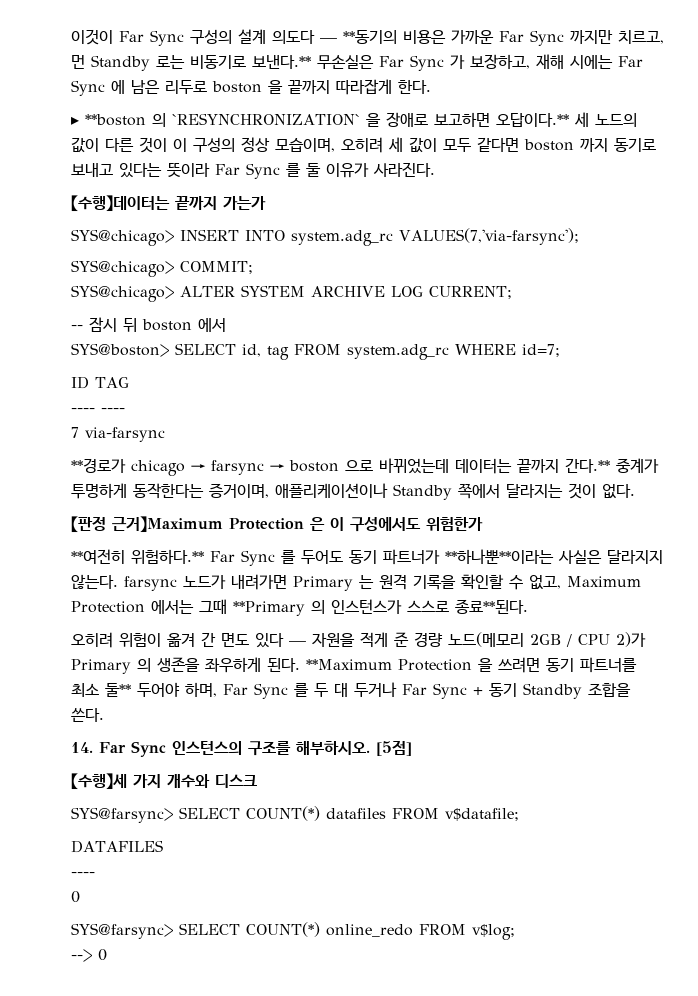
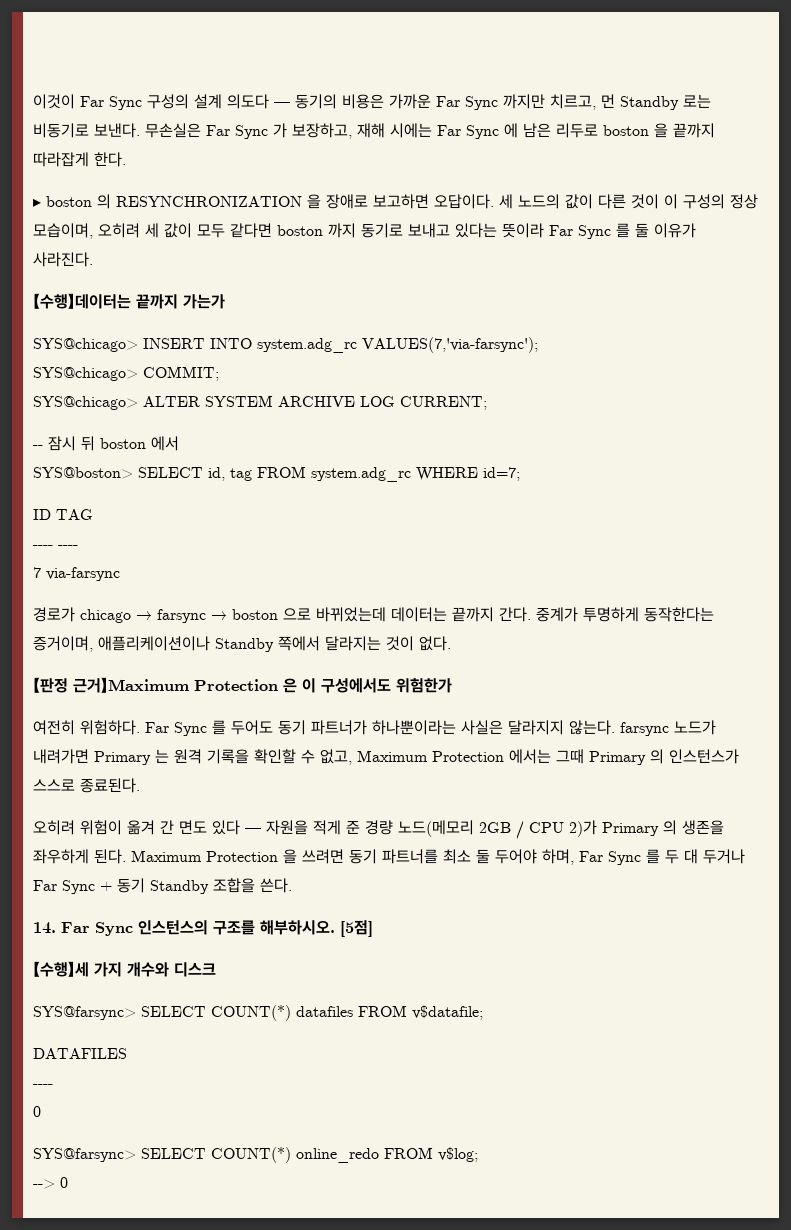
- 이것이 Far Sync 구성의 설계 의도다 — **동기의 비용은 가까운 Far Sync 까지만 치르고, 먼 Standby 로는 비동기로 보낸다.** 무손실은 Far Sync 가 보장하고, 재해 시에는 Far Sync 에 남은 리두로 boston 을 끝까지 따라잡게 한다.
+ 이것이 Far Sync 구성의 설계 의도다 — 동기의 비용은 가까운 Far Sync 까지만 치르고, 먼 Standby 로는 비동기로 보낸다. 무손실은 Far Sync 가 보장하고, 재해 시에는 Far Sync 에 남은 리두로 boston 을 끝까지 따라잡게 한다.
- ▸ **boston 의 `RESYNCHRONIZATION` 을 장애로 보고하면 오답이다.** 세 노드의 값이 다른 것이 이 구성의 정상 모습이며, 오히려 세 값이 모두 같다면 boston 까지 동기로 보내고 있다는 뜻이라 Far Sync 를 둘 이유가 사라진다.
+ ▸ boston 의 RESYNCHRONIZATION 을 장애로 보고하면 오답이다. 세 노드의 값이 다른 것이 이 구성의 정상 모습이며, 오히려 세 값이 모두 같다면 boston 까지 동기로 보내고 있다는 뜻이라 Far Sync 를 둘 이유가 사라진다.
- **경로가 chicago → farsync → boston 으로 바뀌었는데 데이터는 끝까지 간다.** 중계가 투명하게 동작한다는 증거이며, 애플리케이션이나 Standby 쪽에서 달라지는 것이 없다.
+ 경로가 chicago → farsync → boston 으로 바뀌었는데 데이터는 끝까지 간다. 중계가 투명하게 동작한다는 증거이며, 애플리케이션이나 Standby 쪽에서 달라지는 것이 없다.
- **여전히 위험하다.** Far Sync 를 두어도 동기 파트너가 **하나뿐**이라는 사실은 달라지지 않는다. farsync 노드가 내려가면 Primary 는 원격 기록을 확인할 수 없고, Maximum Protection 에서는 그때 **Primary 의 인스턴스가 스스로 종료**된다.
+ 여전히 위험하다. Far Sync 를 두어도 동기 파트너가 하나뿐이라는 사실은 달라지지 않는다. farsync 노드가 내려가면 Primary 는 원격 기록을 확인할 수 없고, Maximum Protection 에서는 그때 Primary 의 인스턴스가 스스로 종료된다.
- **Maximum Protection 을 쓰려면 동기 파트너를 최소 둘** 두어야 하며, Far Sync 를 두 대 두거나 Far Sync + 동기 Standby 조합을 쓴다.
+ Maximum Protection 을 쓰려면 동기 파트너를 최소 둘 두어야 하며, Far Sync 를 두 대 두거나 Far Sync + 동기 Standby 조합을 쓴다.

